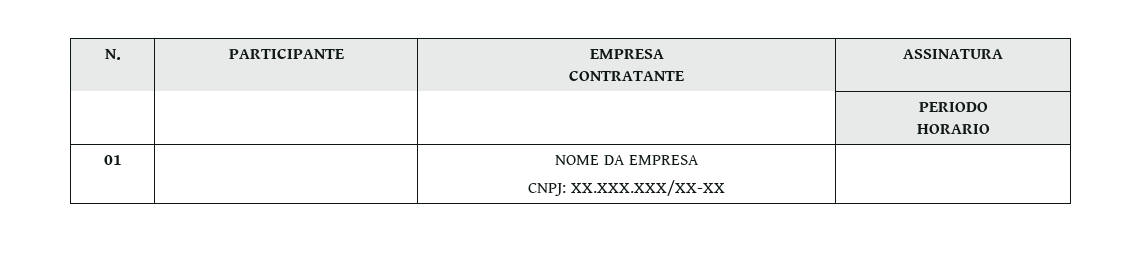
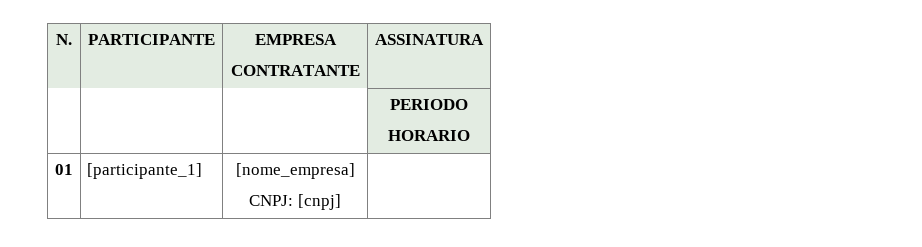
- 01 | | NOME DA EMPRESA
- CNPJ: XX.XXX.XXX/XX-XX |
+ 01 | [participante_1] | [nome_empresa]
+ CNPJ: [cnpj] |

